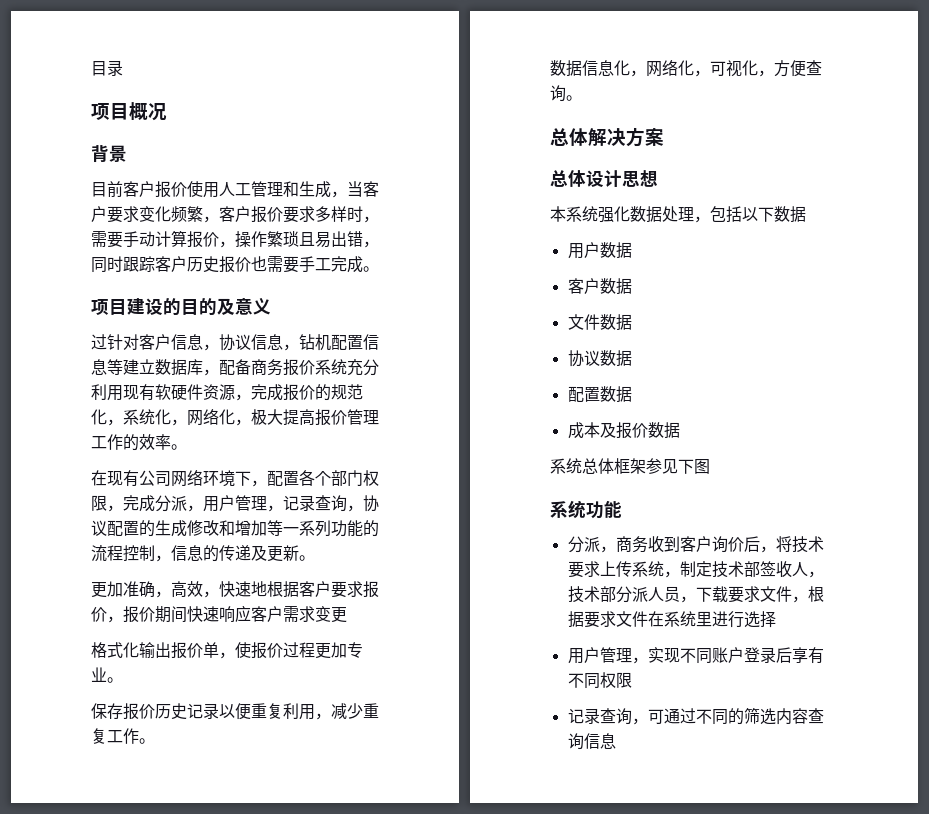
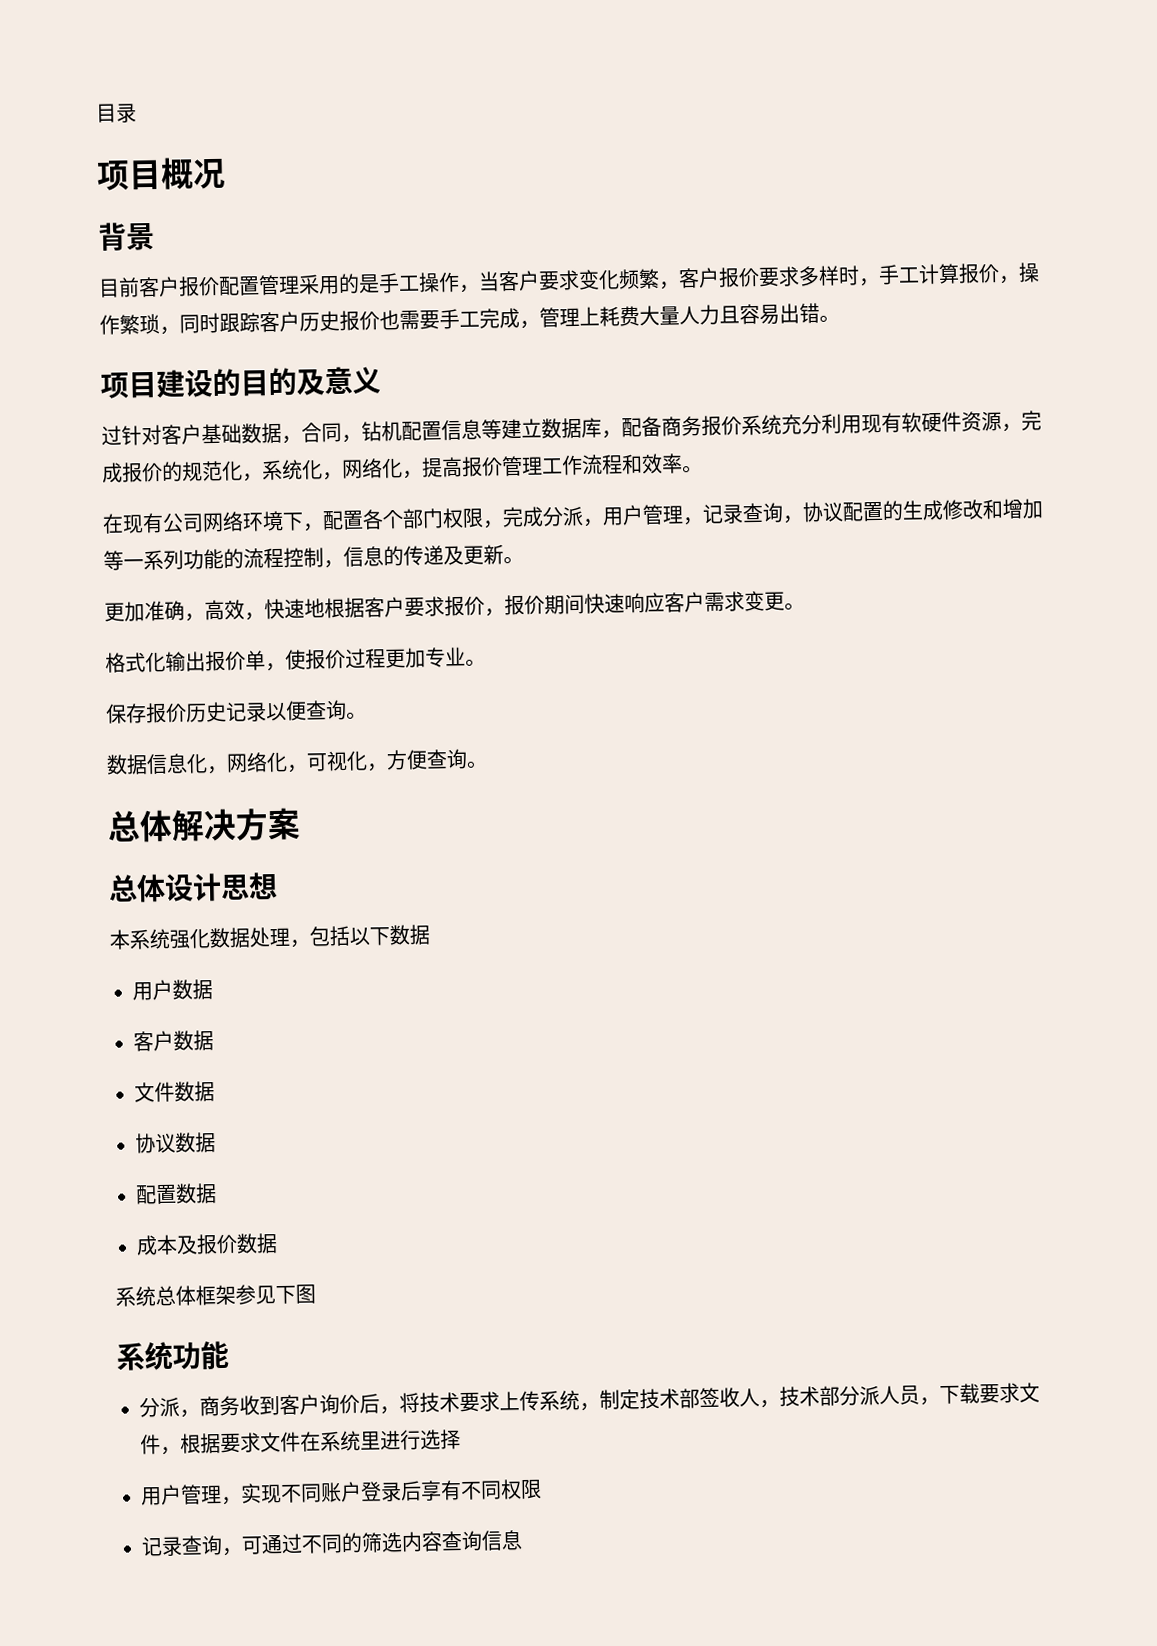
- 目前客户报价使用人工管理和生成，当客户要求变化频繁，客户报价要求多样时，需要手动计算报价，操作繁琐且易出错，同时跟踪客户历史报价也需要手工完成。
+ 目前客户报价配置管理采用的是手工操作，当客户要求变化频繁，客户报价要求多样时，手工计算报价，操作繁琐，同时跟踪客户历史报价也需要手工完成，管理上耗费大量人力且容易出错。
- 过针对客户信息，协议信息，钻机配置信息等建立数据库，配备商务报价系统充分利用现有软硬件资源，完成报价的规范化，系统化，网络化，极大提高报价管理工作的效率。
+ 过针对客户基础数据，合同，钻机配置信息等建立数据库，配备商务报价系统充分利用现有软硬件资源，完成报价的规范化，系统化，网络化，提高报价管理工作流程和效率。
- 更加准确，高效，快速地根据客户要求报价，报价期间快速响应客户需求变更
+ 更加准确，高效，快速地根据客户要求报价，报价期间快速响应客户需求变更。
- 保存报价历史记录以便重复利用，减少重复工作。
+ 保存报价历史记录以便查询。

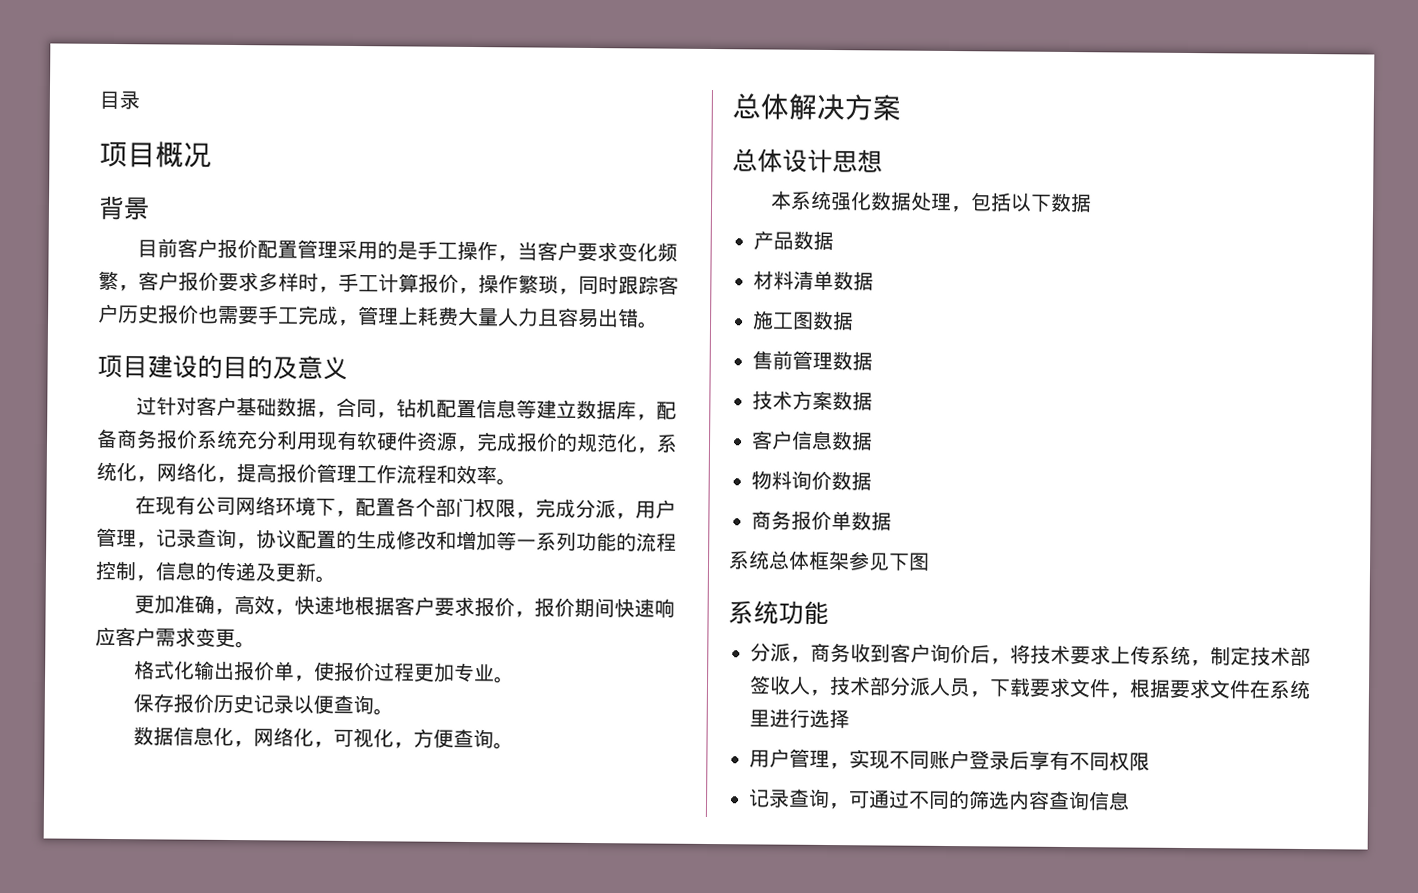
- 用户数据
+ 产品数据
+ 材料清单数据
+ 施工图数据
+ 售前管理数据
+ 技术方案数据
- 客户数据
- 文件数据
- 协议数据
- 配置数据
- 成本及报价数据
+ 客户信息数据
+ 物料询价数据
+ 商务报价单数据

